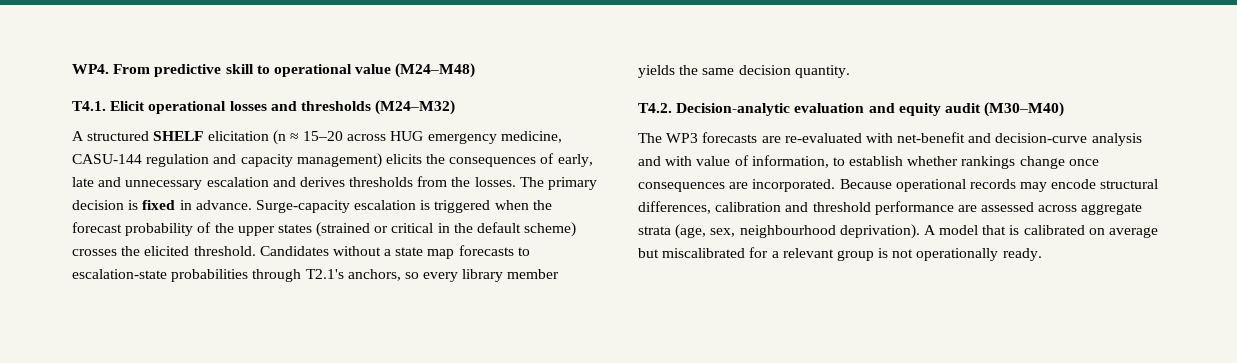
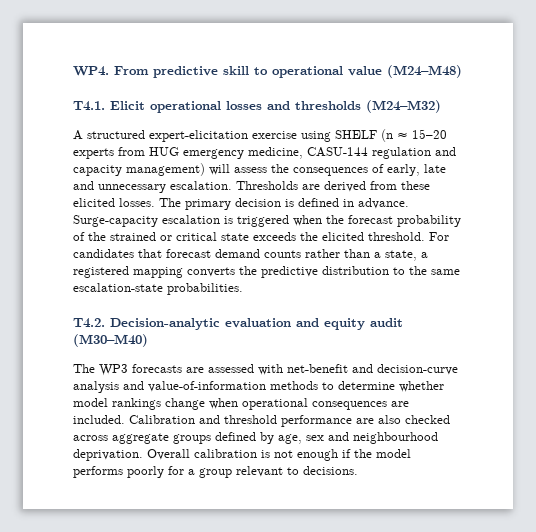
- A structured SHELF elicitation (n ≈ 15–20 across HUG emergency medicine, CASU-144 regulation and capacity management) elicits the consequences of early, late and unnecessary escalation and derives thresholds from the losses.
+ A structured expert-elicitation exercise using SHELF (n ≈ 15–20 experts from HUG emergency medicine, CASU-144 regulation and capacity management) will assess the consequences of early, late and unnecessary escalation. Thresholds are derived from these elicited losses.
- The primary decision is fixed in advance.
+ The primary decision is defined in advance.
- Surge-capacity escalation is triggered when the forecast probability of the upper states (strained or critical in the default scheme) crosses the elicited threshold. Candidates without a state map forecasts to escalation-state probabilities through T2.1's anchors, so every library member yields the same decision quantity.
+ Surge-capacity escalation is triggered when the forecast probability of the strained or critical state exceeds the elicited threshold. For candidates that forecast demand counts rather than a state, a registered mapping converts the predictive distribution to the same escalation-state probabilities.
- The WP3 forecasts are re-evaluated with net-benefit and decision-curve analysis and with value of information, to establish whether rankings change once consequences are incorporated. Because operational records may encode structural differences, calibration and threshold performance are assessed across aggregate strata (age, sex, neighbourhood deprivation). A model that is calibrated on average but miscalibrated for a relevant group is not operationally ready.
+ The WP3 forecasts are assessed with net-benefit and decision-curve analysis and value-of-information methods to determine whether model rankings change when operational consequences are included. Calibration and threshold performance are also checked across aggregate groups defined by age, sex and neighbourhood deprivation. Overall calibration is not enough if the model performs poorly for a group relevant to decisions.

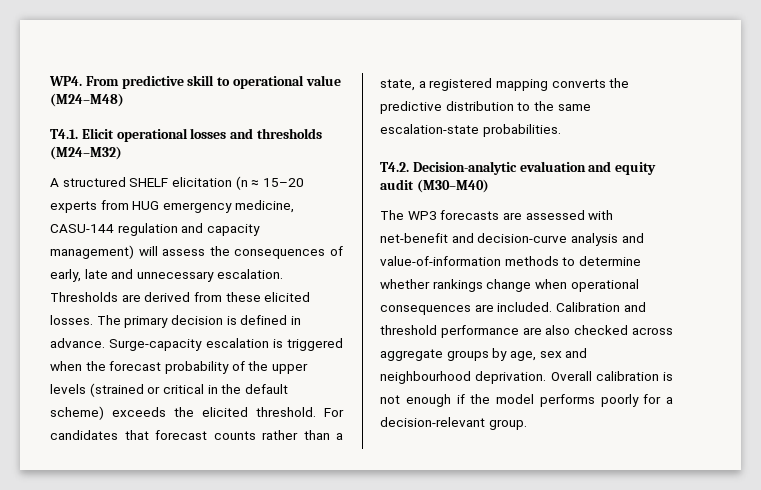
- A structured expert-elicitation exercise using SHELF (n ≈ 15–20 experts from HUG emergency medicine, CASU-144 regulation and capacity management) will assess the consequences of early, late and unnecessary escalation.
+ A structured SHELF elicitation (n ≈ 15–20 experts from HUG emergency medicine, CASU-144 regulation and capacity management) will assess the consequences of early, late and unnecessary escalation.
- Surge-capacity escalation is triggered when the forecast probability of the strained or critical state exceeds the elicited threshold.
+ Surge-capacity escalation is triggered when the forecast probability of the upper levels (strained or critical in the default scheme) exceeds the elicited threshold.
- For candidates that forecast demand counts rather than a state, a registered mapping converts the predictive distribution to the same escalation-state probabilities.
+ For candidates that forecast counts rather than a state, a registered mapping converts the predictive distribution to the same escalation-state probabilities.
- The WP3 forecasts are assessed with net-benefit and decision-curve analysis and value-of-information methods to determine whether model rankings change when operational consequences are included.
+ The WP3 forecasts are assessed with net-benefit and decision-curve analysis and value-of-information methods to determine whether rankings change when operational consequences are included.
- Calibration and threshold performance are also checked across aggregate groups defined by age, sex and neighbourhood deprivation.
+ Calibration and threshold performance are also checked across aggregate groups by age, sex and neighbourhood deprivation.
- Overall calibration is not enough if the model performs poorly for a group relevant to decisions.
+ Overall calibration is not enough if the model performs poorly for a decision-relevant group.

